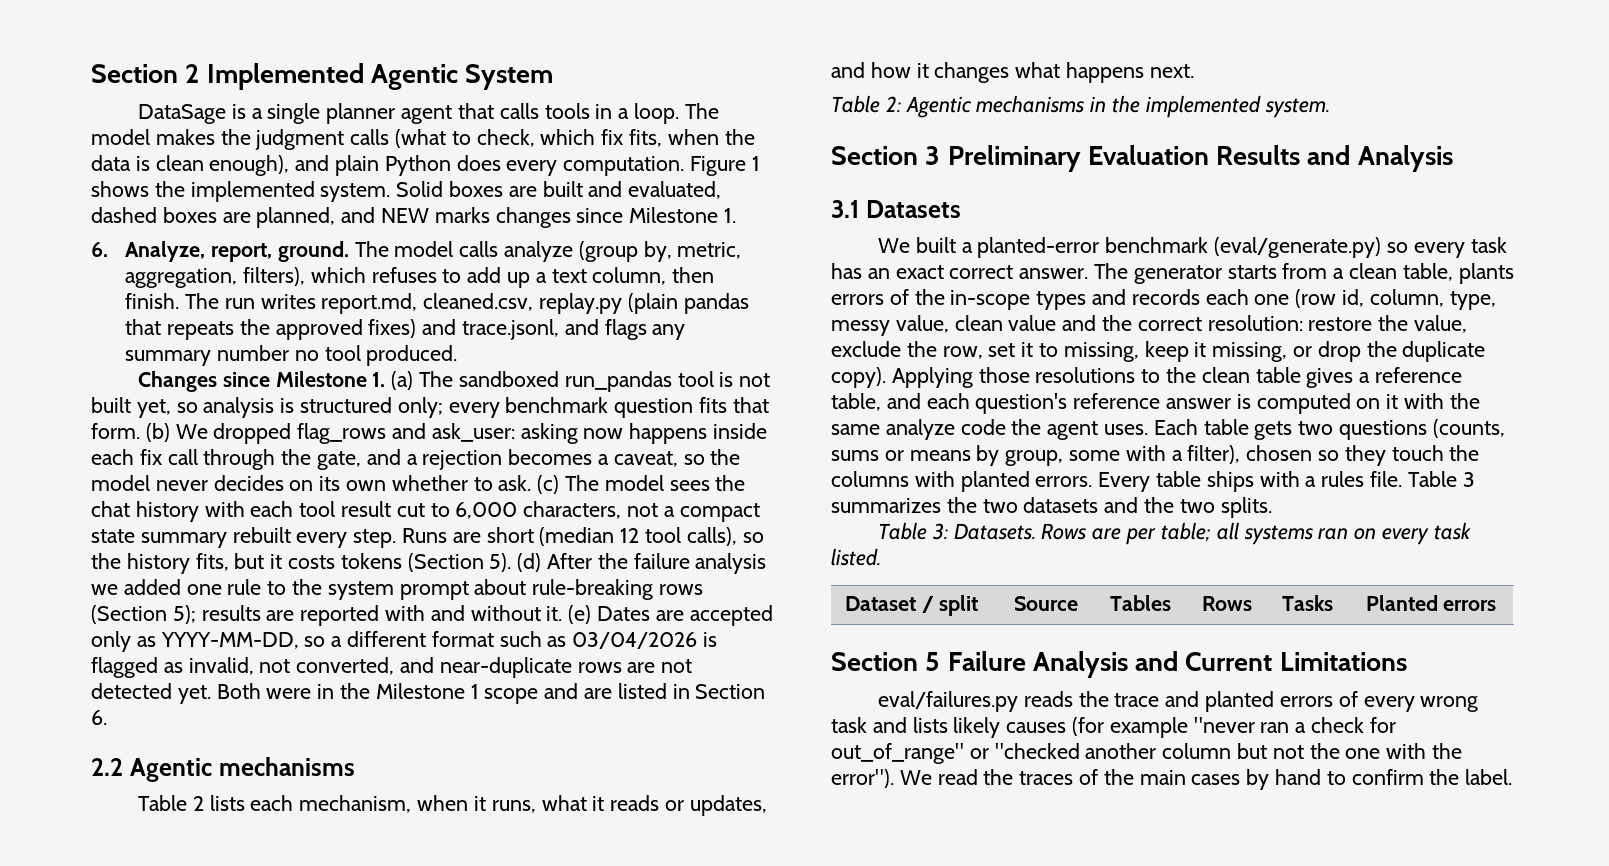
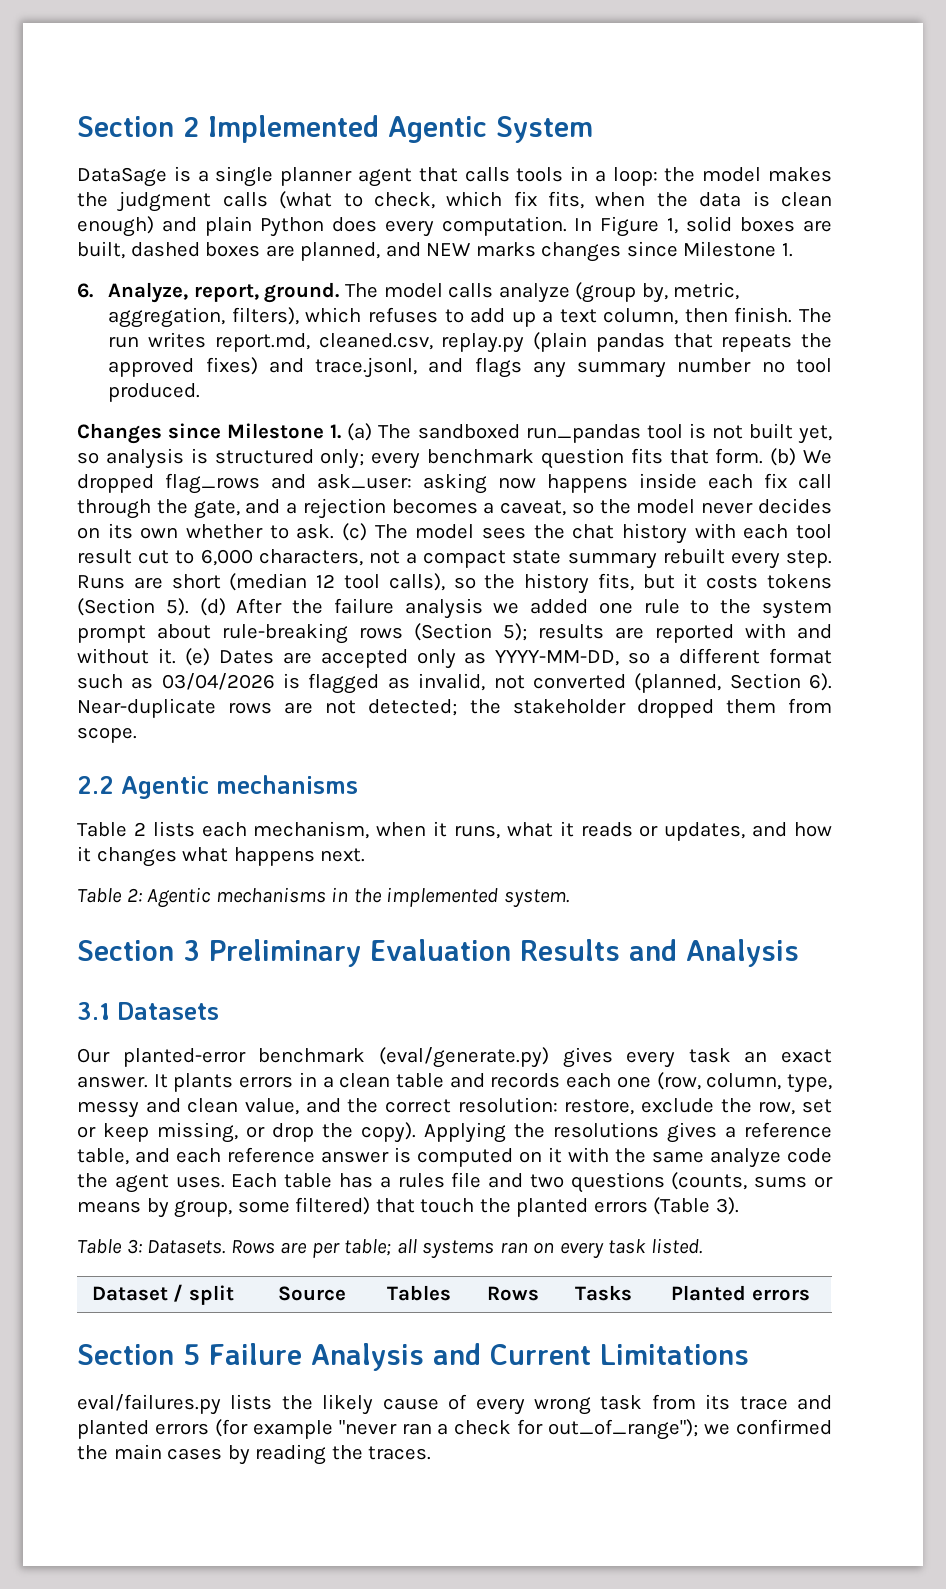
- DataSage is a single planner agent that calls tools in a loop. The model makes the judgment calls (what to check, which fix fits, when the data is clean enough), and plain Python does every computation.
+ DataSage is a single planner agent that calls tools in a loop: the model makes the judgment calls (what to check, which fix fits, when the data is clean enough) and plain Python does every computation.
- Figure 1 shows the implemented system. Solid boxes are built and evaluated, dashed boxes are planned, and NEW marks changes since Milestone 1.
+ In Figure 1, solid boxes are built, dashed boxes are planned, and NEW marks changes since Milestone 1.
- (e) Dates are accepted only as YYYY-MM-DD, so a different format such as 03/04/2026 is flagged as invalid, not converted, and near-duplicate rows are not detected yet. Both were in the Milestone 1 scope and are listed in Section 6.
+ (e) Dates are accepted only as YYYY-MM-DD, so a different format such as 03/04/2026 is flagged as invalid, not converted (planned, Section 6). Near-duplicate rows are not detected; the stakeholder dropped them from scope.
- We built a planted-error benchmark (eval/generate.py) so every task has an exact correct answer. The generator starts from a clean table, plants errors of the in-scope types and records each one (row id, column, type, messy value, clean value and the correct resolution: restore the value, exclude the row, set it to missing, keep it missing, or drop the duplicate copy).
+ Our planted-error benchmark (eval/generate.py) gives every task an exact answer. It plants errors in a clean table and records each one (row, column, type, messy and clean value, and the correct resolution: restore, exclude the row, set or keep missing, or drop the copy).
- Applying those resolutions to the clean table gives a reference table, and each question's reference answer is computed on it with the same analyze code the agent uses.
+ Applying the resolutions gives a reference table, and each reference answer is computed on it with the same analyze code the agent uses.
- Each table gets two questions (counts, sums or means by group, some with a filter), chosen so they touch the columns with planted errors. Every table ships with a rules file. Table 3 summarizes the two datasets and the two splits.
+ Each table has a rules file and two questions (counts, sums or means by group, some filtered) that touch the planted errors (Table 3).
- eval/failures.py reads the trace and planted errors of every wrong task and lists likely causes (for example "never ran a check for out_of_range" or "checked another column but not the one with the error"). We read the traces of the main cases by hand to confirm the label.
+ eval/failures.py lists the likely cause of every wrong task from its trace and planted errors (for example "never ran a check for out_of_range"); we confirmed the main cases by reading the traces.

